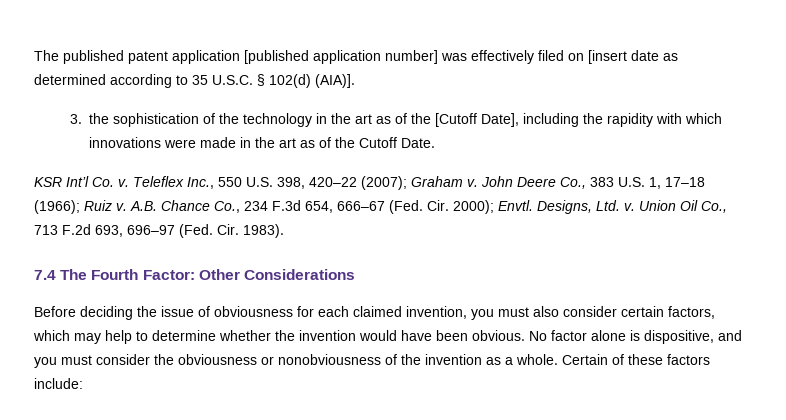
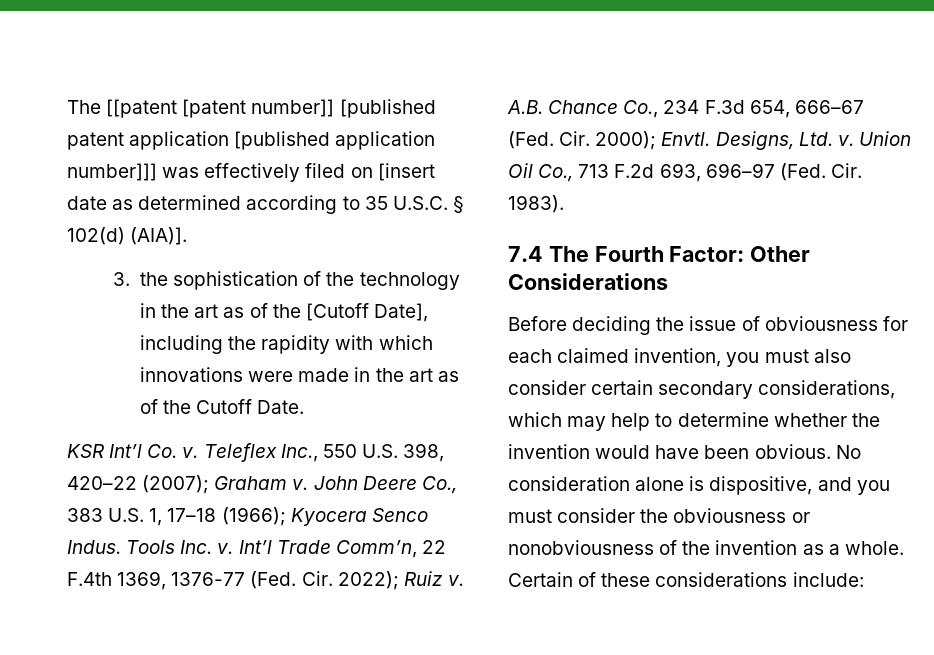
- The published patent application [published application number] was effectively filed on [insert date as determined according to 35 U.S.C. § 102(d) (AIA)].
+ The [[patent [patent number]] [published patent application [published application number]]] was effectively filed on [insert date as determined according to 35 U.S.C. § 102(d) (AIA)].
- John Deere Co., 383 U.S. 1, 17–18 (1966); Ruiz v.
+ John Deere Co., 383 U.S. 1, 17–18 (1966); Kyocera Senco Indus. Tools Inc. v. Int’l Trade Comm’n, 22 F.4th 1369, 1376-77 (Fed. Cir. 2022); Ruiz v.
- Before deciding the issue of obviousness for each claimed invention, you must also consider certain factors, which may help to determine whether the invention would have been obvious.
+ Before deciding the issue of obviousness for each claimed invention, you must also consider certain secondary considerations, which may help to determine whether the invention would have been obvious.
- No factor alone is dispositive, and you must consider the obviousness or nonobviousness of the invention as a whole.
+ No consideration alone is dispositive, and you must consider the obviousness or nonobviousness of the invention as a whole.
- Certain of these factors include:
+ Certain of these considerations include:

